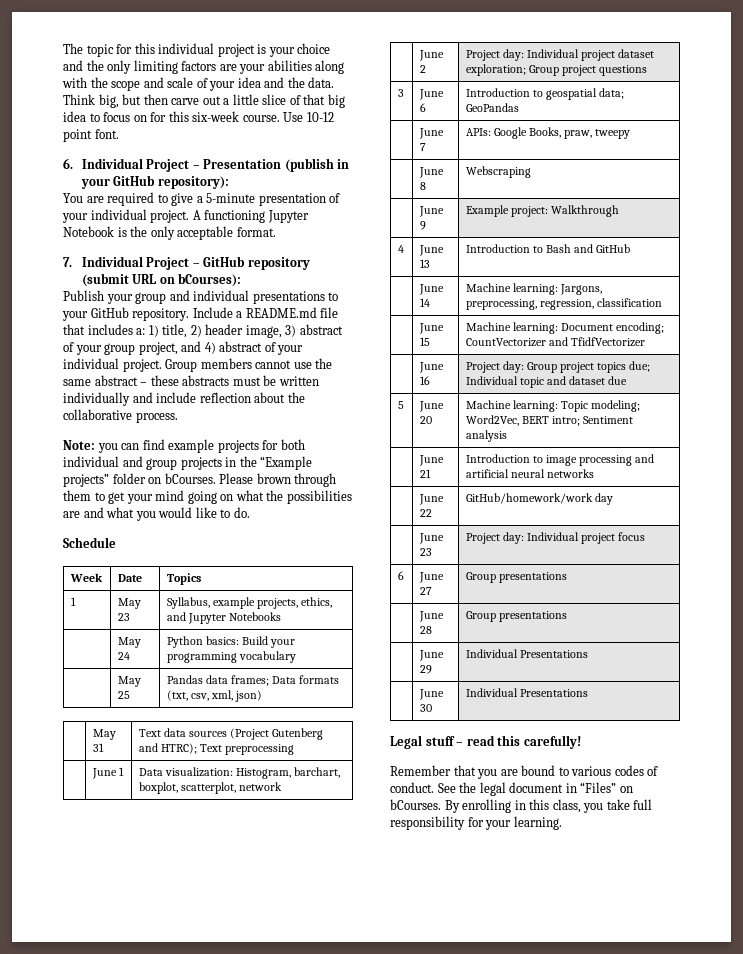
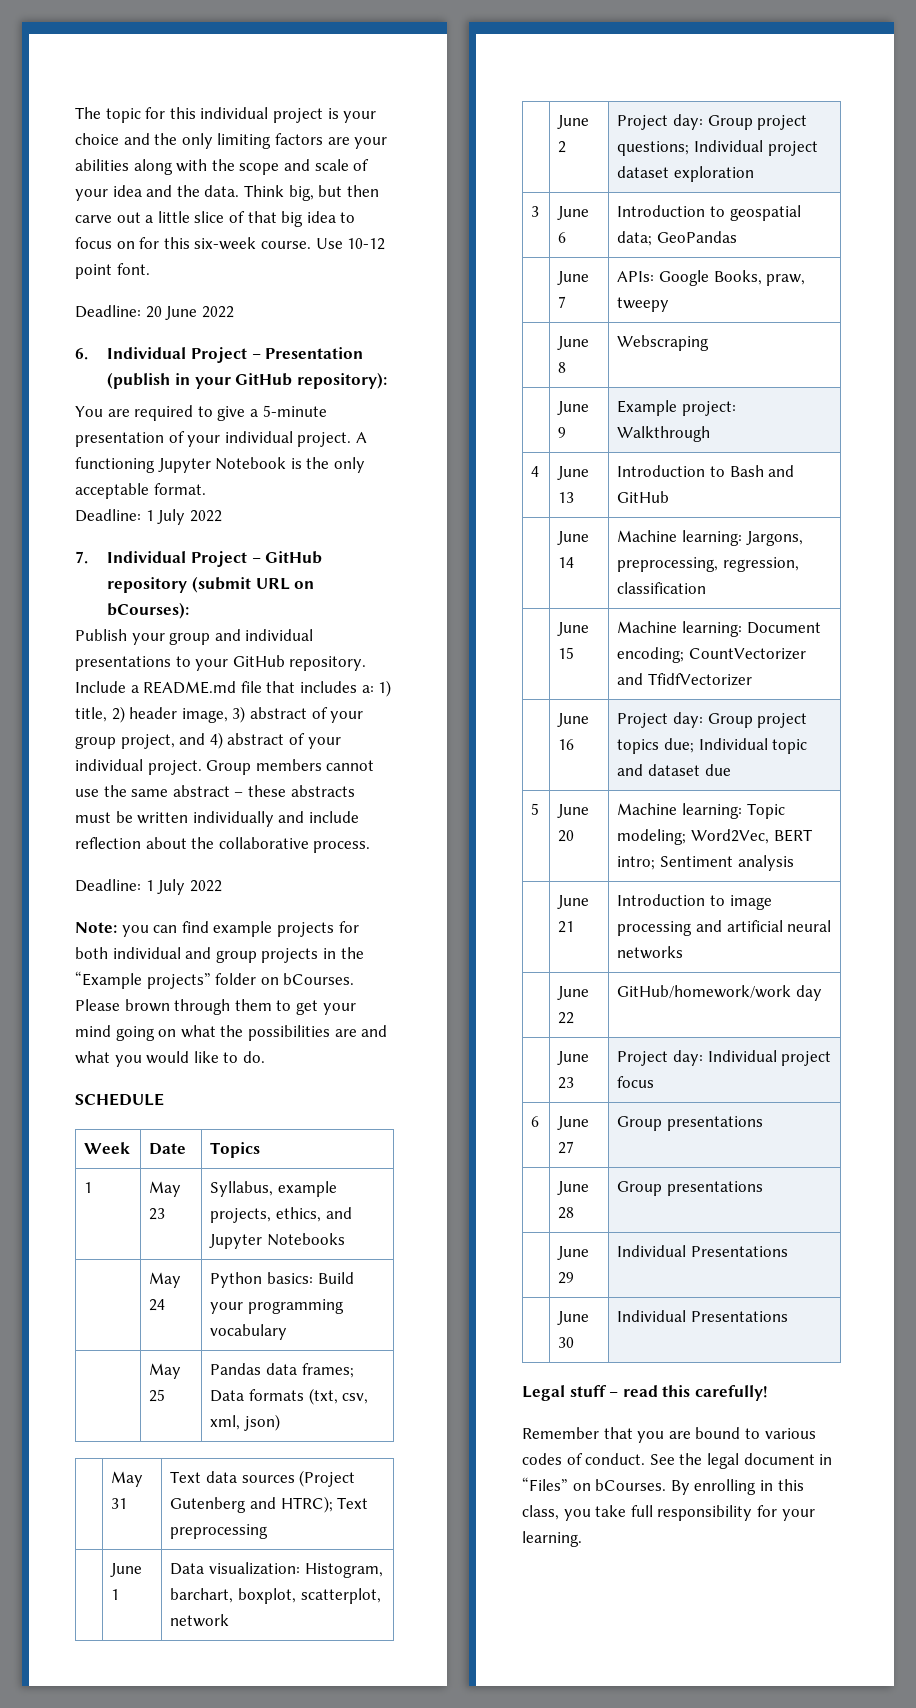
+ Deadline: 20 June 2022
  A functioning Jupyter Notebook is the only acceptable format.
+ Deadline: 1 July 2022
  Group members cannot use the same abstract – these abstracts must be written individually and include reflection about the collaborative process.
+ Deadline: 1 July 2022
- Schedule
+ SCHEDULE
- | June 2 | Project day: Individual project dataset exploration; Group project questions
+ | June 2 | Project day: Group project questions; Individual project dataset exploration

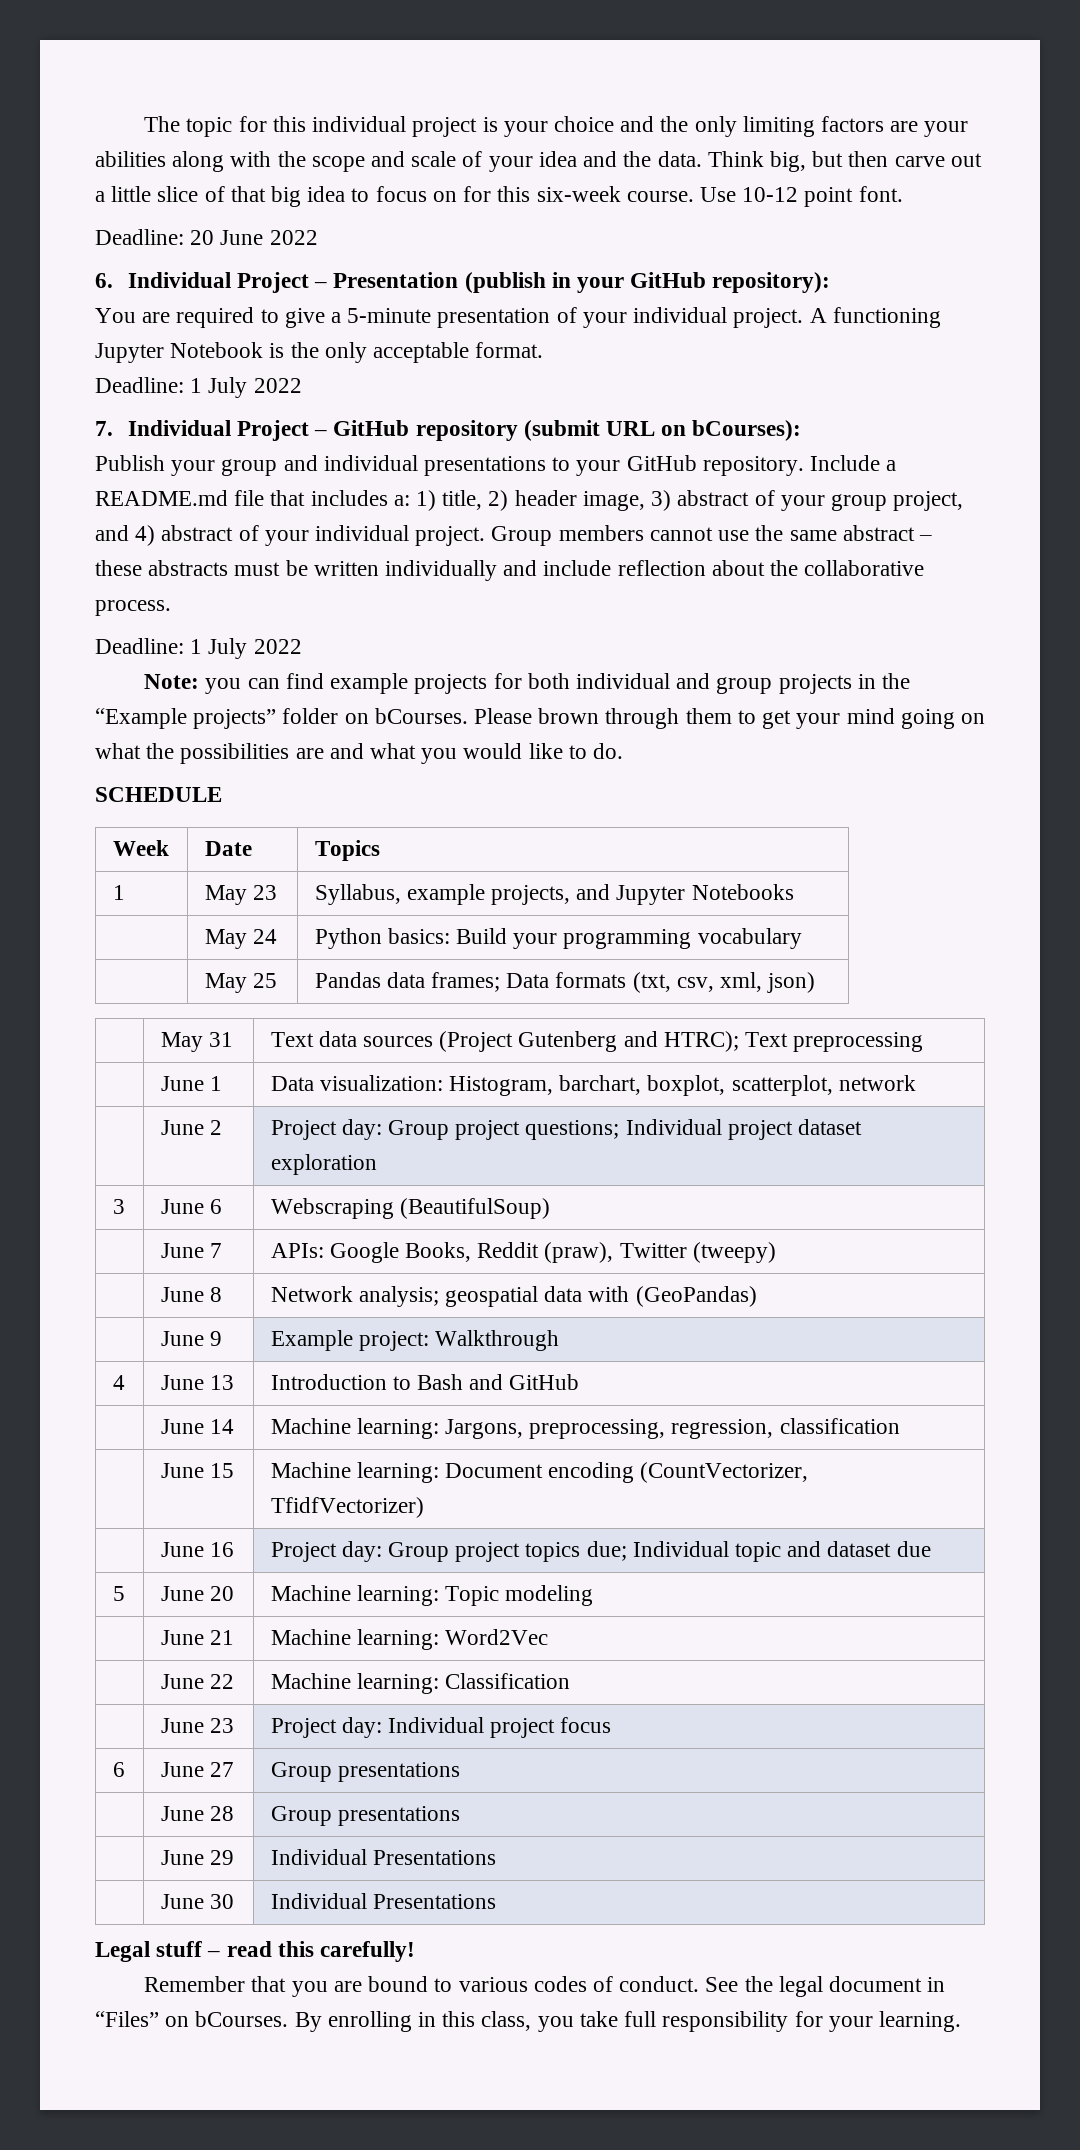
- 1 | May 23 | Syllabus, example projects, ethics, and Jupyter Notebooks
+ 1 | May 23 | Syllabus, example projects, and Jupyter Notebooks
- 3 | June 6 | Introduction to geospatial data; GeoPandas
+ 3 | June 6 | Webscraping (BeautifulSoup)
- | June 7 | APIs: Google Books, praw, tweepy
- | June 8 | Webscraping
+ | June 7 | APIs: Google Books, Reddit (praw), Twitter (tweepy)
+ | June 8 | Network analysis; geospatial data with (GeoPandas)
- | June 15 | Machine learning: Document encoding; CountVectorizer and TfidfVectorizer
+ | June 15 | Machine learning: Document encoding (CountVectorizer, TfidfVectorizer)
- 5 | June 20 | Machine learning: Topic modeling; Word2Vec, BERT intro; Sentiment analysis
- | June 21 | Introduction to image processing and artificial neural networks
+ 5 | June 20 | Machine learning: Topic modeling
+ | June 21 | Machine learning: Word2Vec
- | June 22 | GitHub/homework/work day
+ | June 22 | Machine learning: Classification

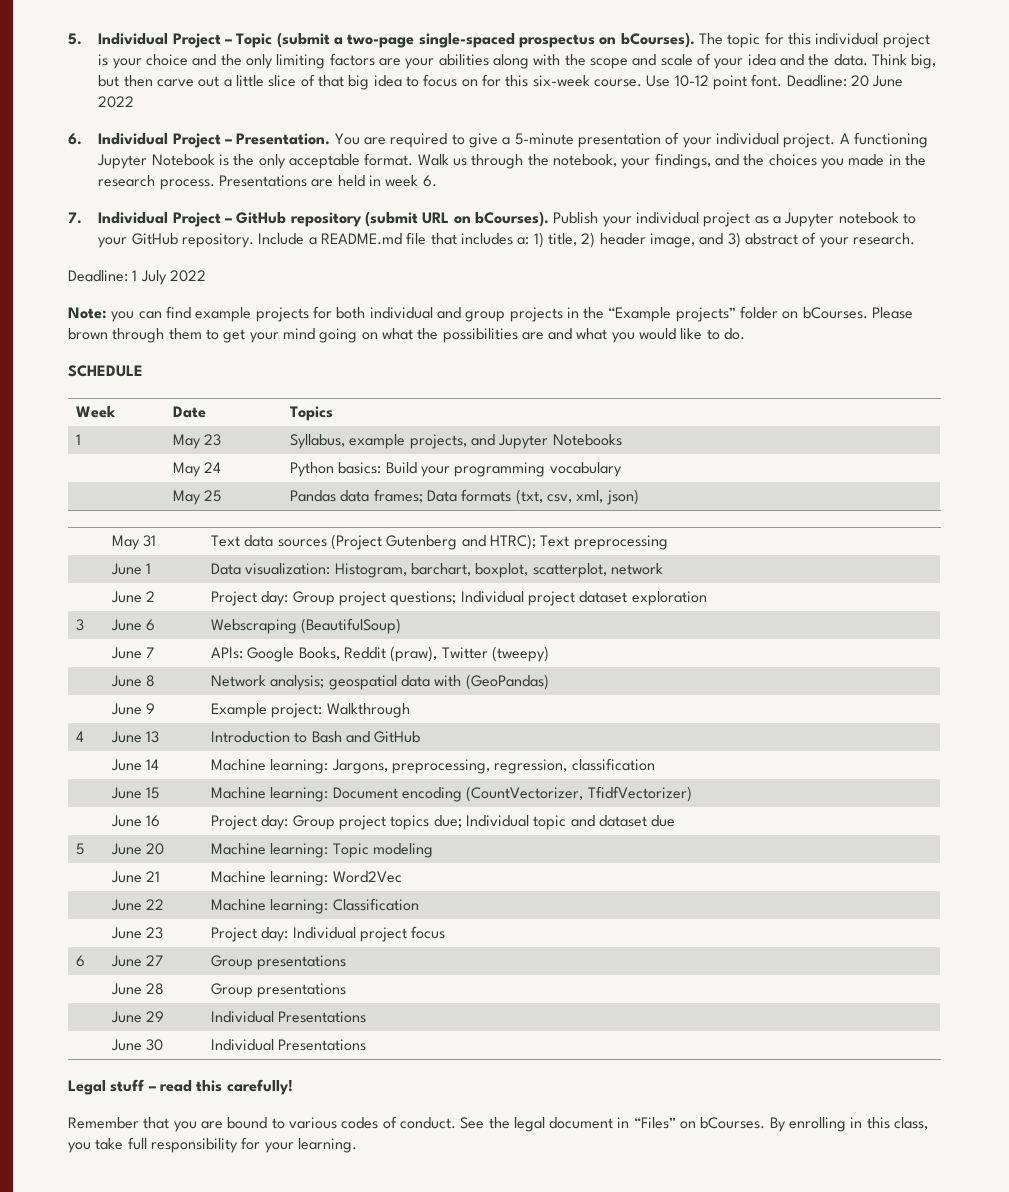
+ 5. Individual Project – Topic (submit a two-page single-spaced prospectus on bCourses).
- Use 10-12 point font.
- Deadline: 20 June 2022
+ Use 10-12 point font. Deadline: 20 June 2022
- 6. Individual Project – Presentation (publish in your GitHub repository):
- You are required to give a 5-minute presentation of your individual project.
+ 6. Individual Project – Presentation. You are required to give a 5-minute presentation of your individual project.
- A functioning Jupyter Notebook is the only acceptable format.
- Deadline: 1 July 2022
+ A functioning Jupyter Notebook is the only acceptable format. Walk us through the notebook, your findings, and the choices you made in the research process. Presentations are held in week 6.
- 7. Individual Project – GitHub repository (submit URL on bCourses):
- Publish your group and individual presentations to your GitHub repository.
+ 7. Individual Project – GitHub repository (submit URL on bCourses). Publish your individual project as a Jupyter notebook to your GitHub repository.
- Include a README.md file that includes a: 1) title, 2) header image, 3) abstract of your group project, and 4) abstract of your individual project. Group members cannot use the same abstract – these abstracts must be written individually and include reflection about the collaborative process.
+ Include a README.md file that includes a: 1) title, 2) header image, and 3) abstract of your research.

